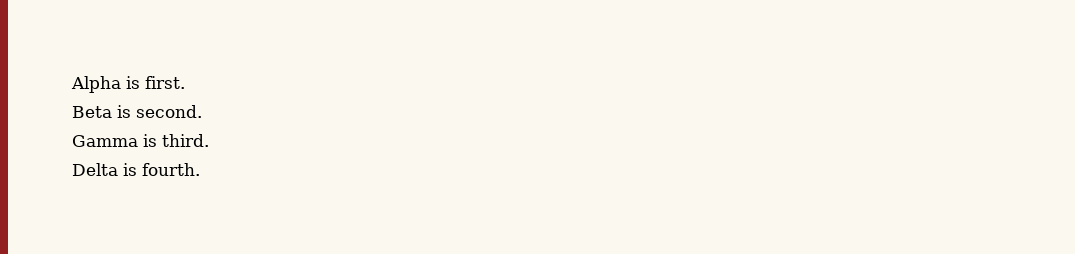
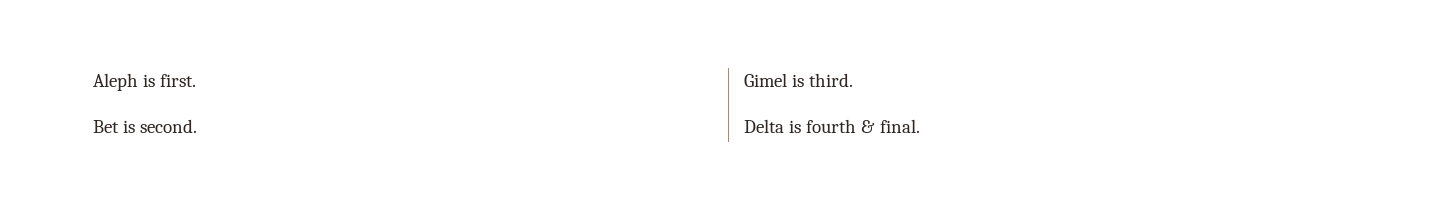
- Alpha is first.
+ Aleph is first.
- Beta is second.
+ Bet is second.
- Gamma is third.
+ Gimel is third.
- Delta is fourth.
+ Delta is fourth & final.

